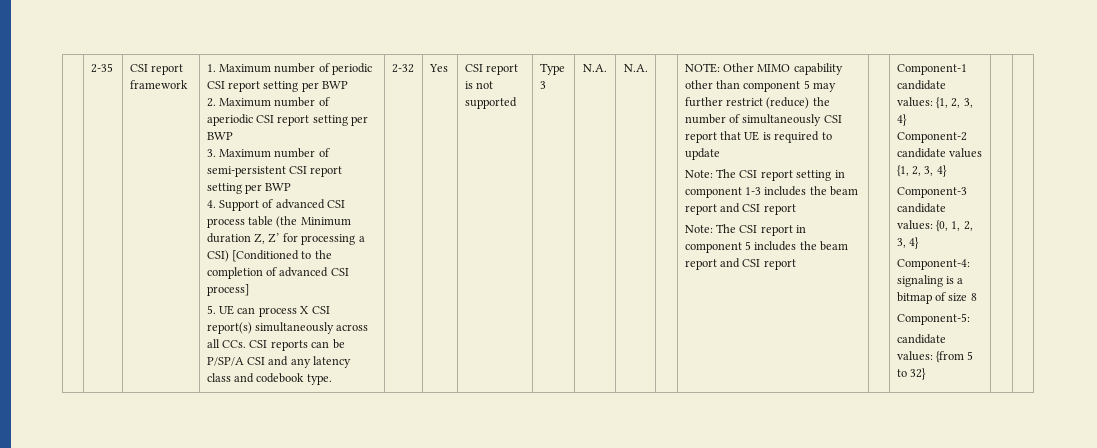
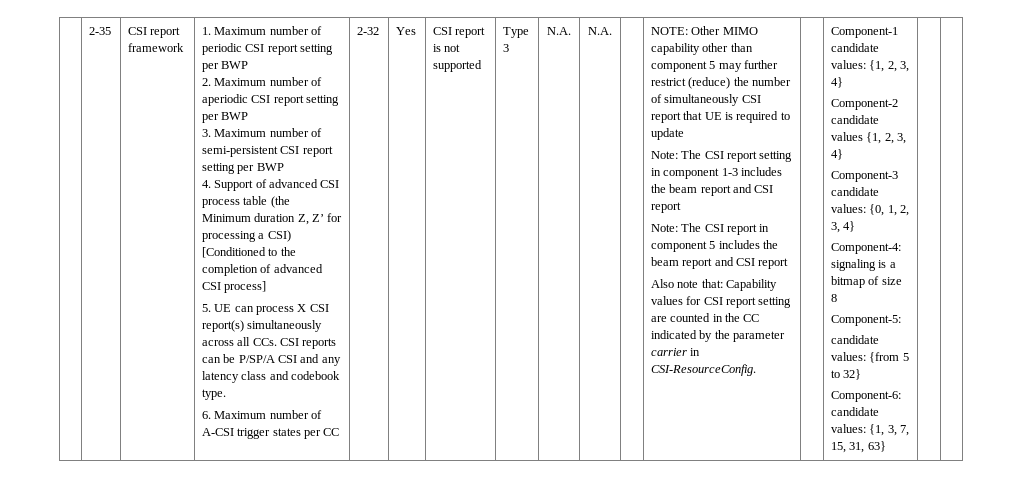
+ 6. Maximum number of A-CSI trigger states per CC
+ Also note that: Capability values for CSI report setting are counted in the CC indicated by the parameter carrier in CSI-ResourceConfig.
+ Component-6: candidate values: {1, 3, 7, 15, 31, 63}

